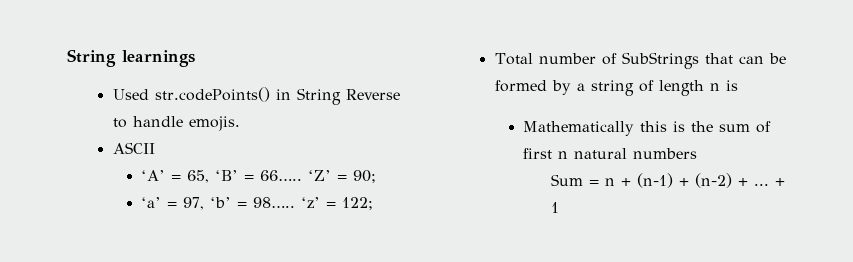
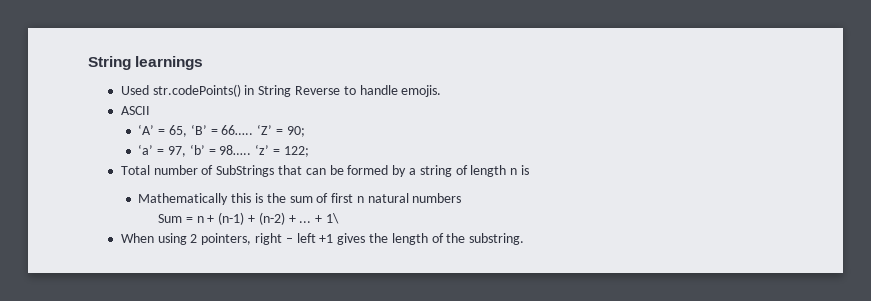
- + 1
+ + 1\
+ When using 2 pointers, right – left +1 gives the length of the substring.

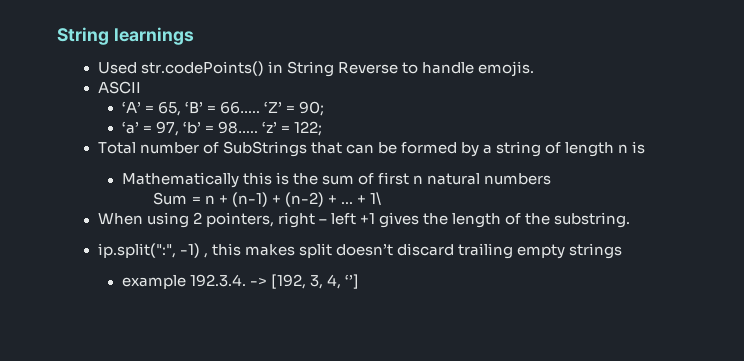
+ ip.split(":", -1) , this makes split doesn’t discard trailing empty strings
+ example 192.3.4. -> [192, 3, 4, ‘’]

